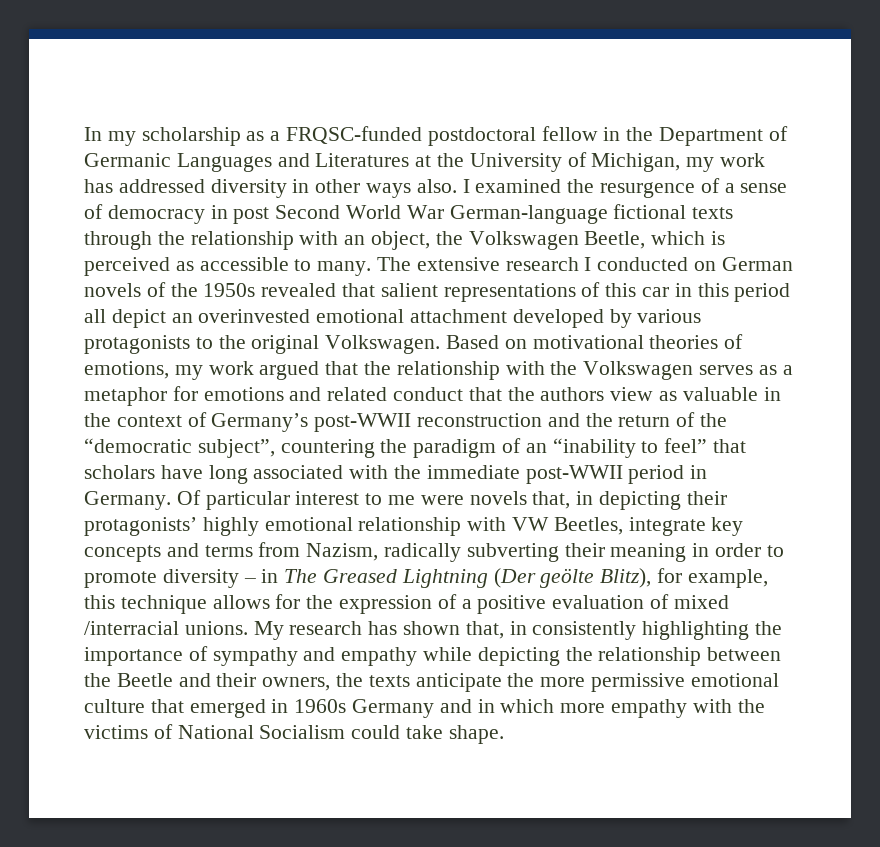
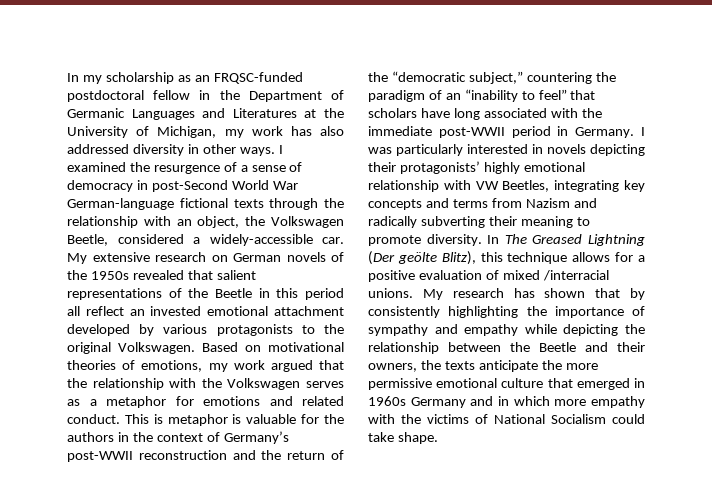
- In my scholarship as a FRQSC-funded postdoctoral fellow in the Department of Germanic Languages and Literatures at the University of Michigan, my work has addressed diversity in other ways also.
+ In my scholarship as an FRQSC-funded postdoctoral fellow in the Department of Germanic Languages and Literatures at the University of Michigan, my work has also addressed diversity in other ways.
- I examined the resurgence of a sense of democracy in post Second World War German-language fictional texts through the relationship with an object, the Volkswagen Beetle, which is perceived as accessible to many. The extensive research I conducted on German novels of the 1950s revealed that salient representations of this car in this period all depict an overinvested emotional attachment developed by various protagonists to the original Volkswagen.
+ I examined the resurgence of a sense of democracy in post-Second World War German-language fictional texts through the relationship with an object, the Volkswagen Beetle, considered a widely-accessible car. My extensive research on German novels of the 1950s revealed that salient representations of the Beetle in this period all reflect an invested emotional attachment developed by various protagonists to the original Volkswagen.
- Based on motivational theories of emotions, my work argued that the relationship with the Volkswagen serves as a metaphor for emotions and related conduct that the authors view as valuable in the context of Germany’s post-WWII reconstruction and the return of the “democratic subject”, countering the paradigm of an “inability to feel” that scholars have long associated with the immediate post-WWII period in Germany.
+ Based on motivational theories of emotions, my work argued that the relationship with the Volkswagen serves as a metaphor for emotions and related conduct. This is metaphor is valuable for the authors in the context of Germany’s post-WWII reconstruction and the return of the “democratic subject,” countering the paradigm of an “inability to feel” that scholars have long associated with the immediate post-WWII period in Germany.
- Of particular interest to me were novels that, in depicting their protagonists’ highly emotional relationship with VW Beetles, integrate key concepts and terms from Nazism, radically subverting their meaning in order to promote diversity – in The Greased Lightning (Der geölte Blitz), for example, this technique allows for the expression of a positive evaluation of mixed /interracial unions.
+ I was particularly interested in novels depicting their protagonists’ highly emotional relationship with VW Beetles, integrating key concepts and terms from Nazism and radically subverting their meaning to promote diversity. In The Greased Lightning (Der geölte Blitz), this technique allows for a positive evaluation of mixed /interracial unions.
- My research has shown that, in consistently highlighting the importance of sympathy and empathy while depicting the relationship between the Beetle and their owners, the texts anticipate the more permissive emotional culture that emerged in 1960s Germany and in which more empathy with the victims of National Socialism could take shape.
+ My research has shown that by consistently highlighting the importance of sympathy and empathy while depicting the relationship between the Beetle and their owners, the texts anticipate the more permissive emotional culture that emerged in 1960s Germany and in which more empathy with the victims of National Socialism could take shape.

